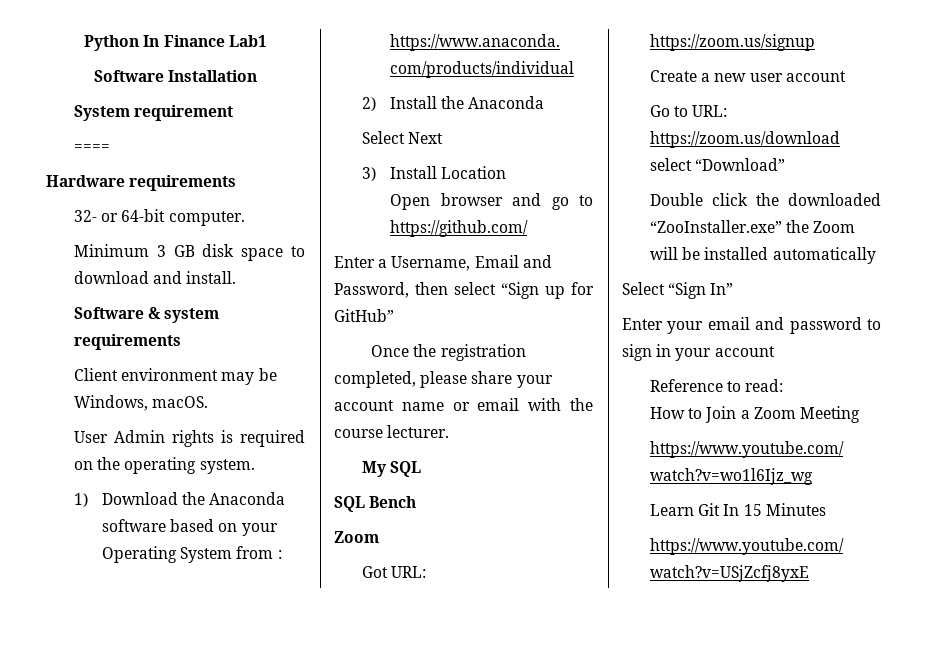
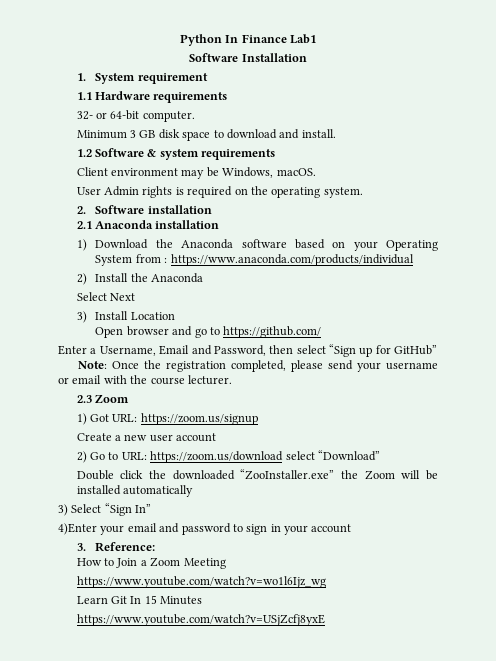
- System requirement
+ 1. System requirement
- ====
- Hardware requirements
+ 1.1 Hardware requirements
- Software & system requirements
+ 1.2 Software & system requirements
+ 2. Software installation
+ 2.1 Anaconda installation
- Once the registration completed, please share your account name or email with the course lecturer.
+ Note: Once the registration completed, please send your username or email with the course lecturer.
- My SQL
- SQL Bench
- Zoom
+ 2.3 Zoom
- Got URL: https://zoom.us/signup
+ 1) Got URL: https://zoom.us/signup
- Go to URL: https://zoom.us/download select “Download”
+ 2) Go to URL: https://zoom.us/download select “Download”
- Select “Sign In”
+ 3) Select “Sign In”
- Enter your email and password to sign in your account
+ 4)Enter your email and password to sign in your account
- Reference to read:
+ 3. Reference:

